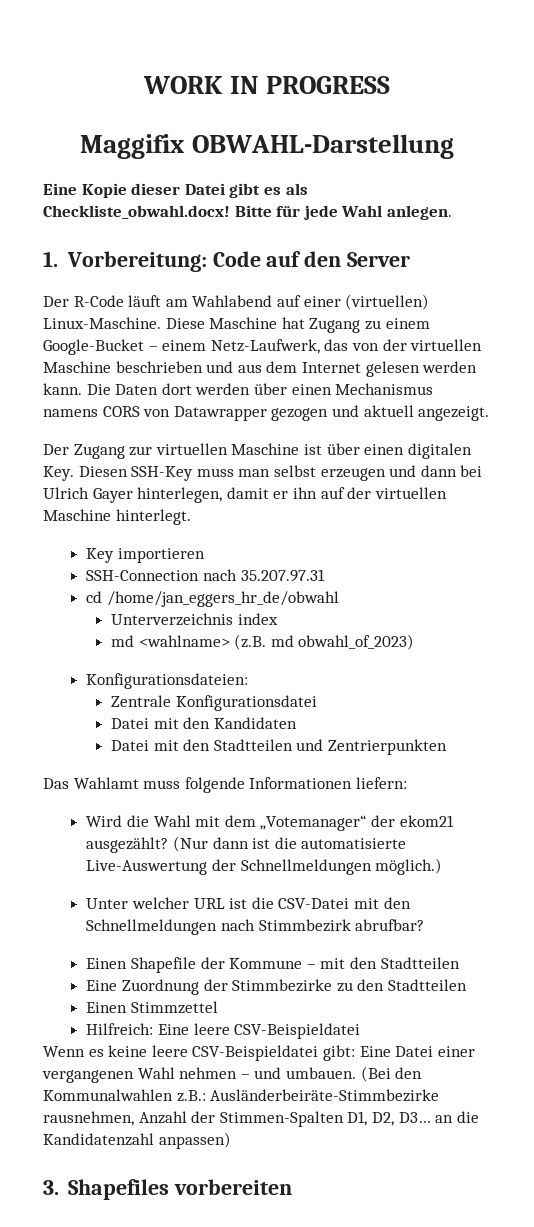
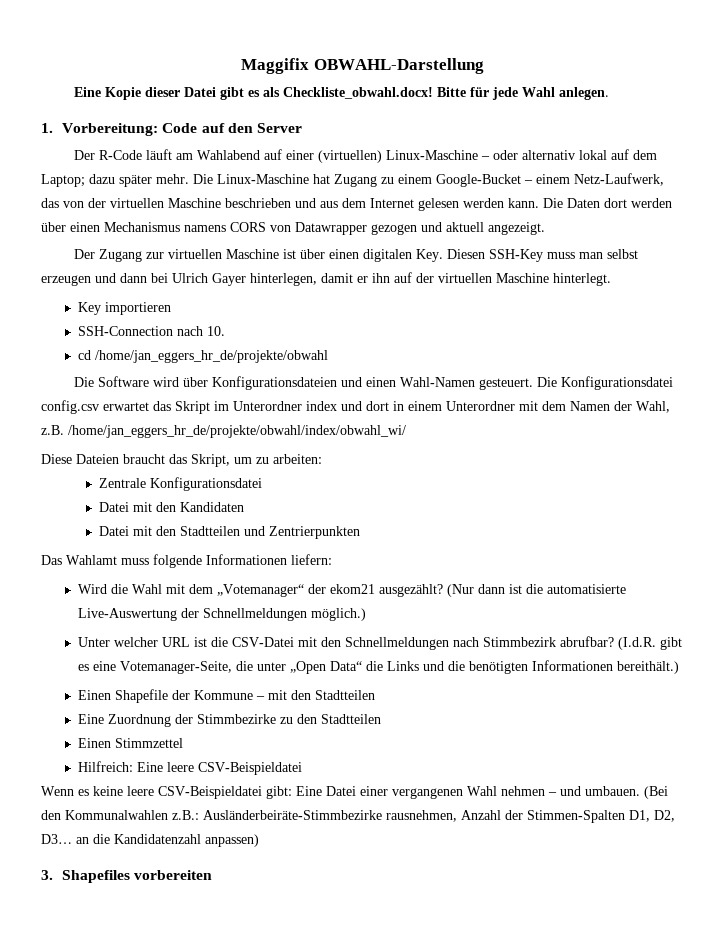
- WORK IN PROGRESS
- Der R-Code läuft am Wahlabend auf einer (virtuellen) Linux-Maschine. Diese Maschine hat Zugang zu einem Google-Bucket – einem Netz-Laufwerk, das von der virtuellen Maschine beschrieben und aus dem Internet gelesen werden kann.
+ Der R-Code läuft am Wahlabend auf einer (virtuellen) Linux-Maschine – oder alternativ lokal auf dem Laptop; dazu später mehr. Die Linux-Maschine hat Zugang zu einem Google-Bucket – einem Netz-Laufwerk, das von der virtuellen Maschine beschrieben und aus dem Internet gelesen werden kann.
- SSH-Connection nach 35.207.97.31
+ SSH-Connection nach 10.
- cd /home/jan_eggers_hr_de/obwahl
- Unterverzeichnis index
- md <wahlname> (z.B. md obwahl_of_2023)
- Konfigurationsdateien:
+ cd /home/jan_eggers_hr_de/projekte/obwahl
+ Die Software wird über Konfigurationsdateien und einen Wahl-Namen gesteuert. Die Konfigurationsdatei config.csv erwartet das Skript im Unterordner index und dort in einem Unterordner mit dem Namen der Wahl, z.B. /home/jan_eggers_hr_de/projekte/obwahl/index/obwahl_wi/
+ Diese Dateien braucht das Skript, um zu arbeiten:
+ (I.d.R. gibt es eine Votemanager-Seite, die unter „Open Data“ die Links und die benötigten Informationen bereithält.)

